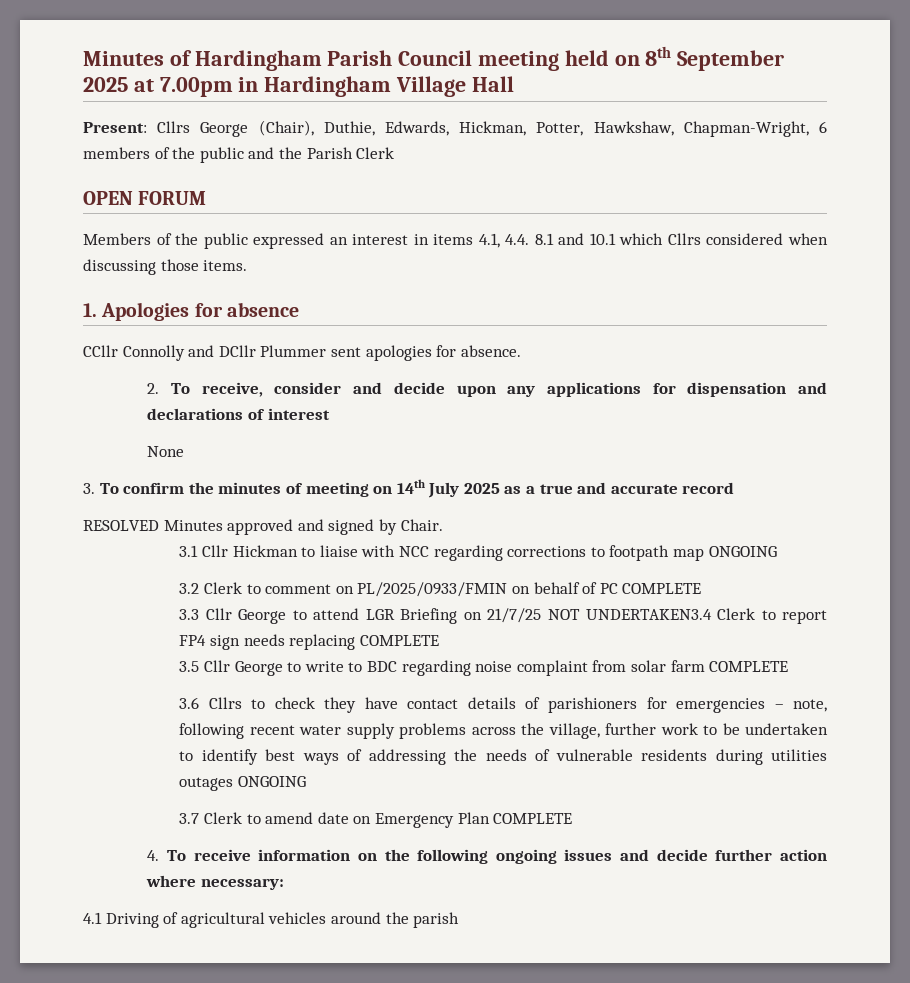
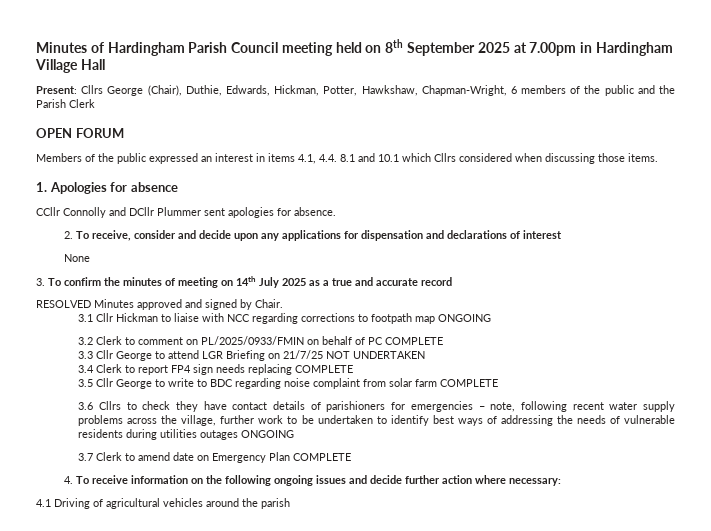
- 3.3 Cllr George to attend LGR Briefing on 21/7/25 NOT UNDERTAKEN3.4 Clerk to report FP4 sign needs replacing COMPLETE
+ 3.3 Cllr George to attend LGR Briefing on 21/7/25 NOT UNDERTAKEN
+ 3.4 Clerk to report FP4 sign needs replacing COMPLETE

